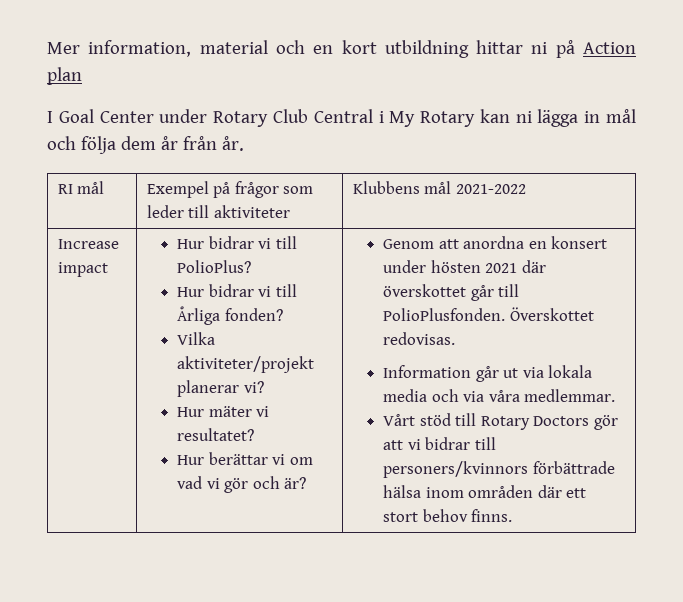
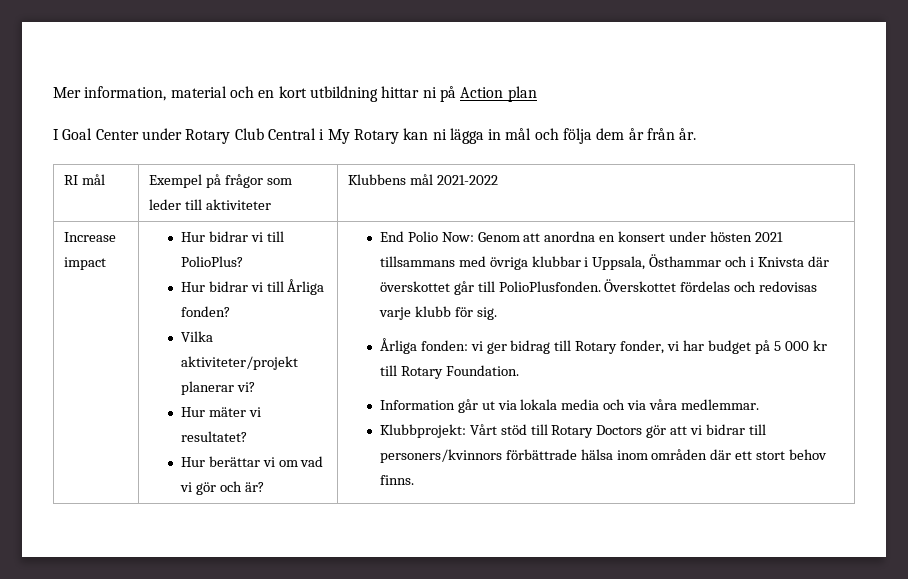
- Genom att anordna en konsert under hösten 2021 där överskottet går till PolioPlusfonden.
+ End Polio Now: Genom att anordna en konsert under hösten 2021 tillsammans med övriga klubbar i Uppsala, Östhammar och i Knivsta där överskottet går till PolioPlusfonden.
- Överskottet redovisas.
+ Överskottet fördelas och redovisas varje klubb för sig.
+ Årliga fonden: vi ger bidrag till Rotary fonder, vi har budget på 5 000 kr till Rotary Foundation.
- Vårt stöd till Rotary Doctors gör att vi bidrar till personers/kvinnors förbättrade hälsa inom områden där ett stort behov finns.
+ Klubbprojekt: Vårt stöd till Rotary Doctors gör att vi bidrar till personers/kvinnors förbättrade hälsa inom områden där ett stort behov finns.

